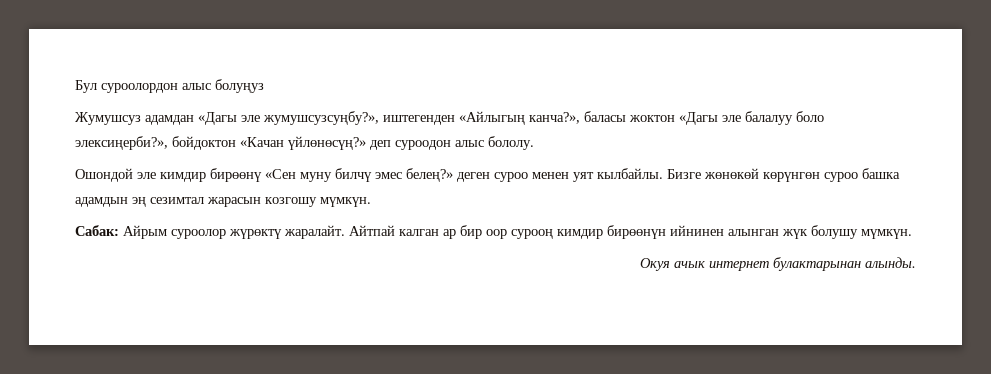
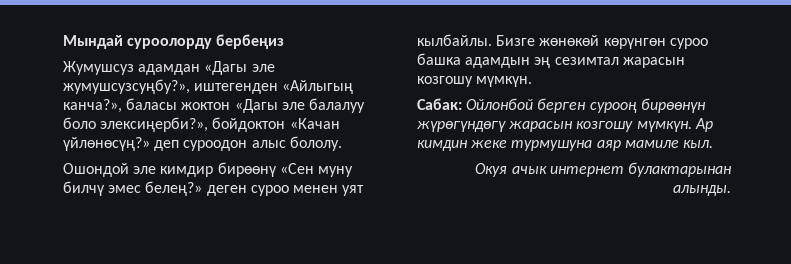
- Бул суроолордон алыс болуңуз
+ Мындай суроолорду бербеңиз
- Сабак: Айрым суроолор жүрөктү жаралайт. Айтпай калган ар бир оор сурооң кимдир бирөөнүн ийнинен алынган жүк болушу мүмкүн.
+ Сабак: Ойлонбой берген сурооң бирөөнүн жүрөгүндөгү жарасын козгошу мүмкүн. Ар кимдин жеке турмушуна аяр мамиле кыл.

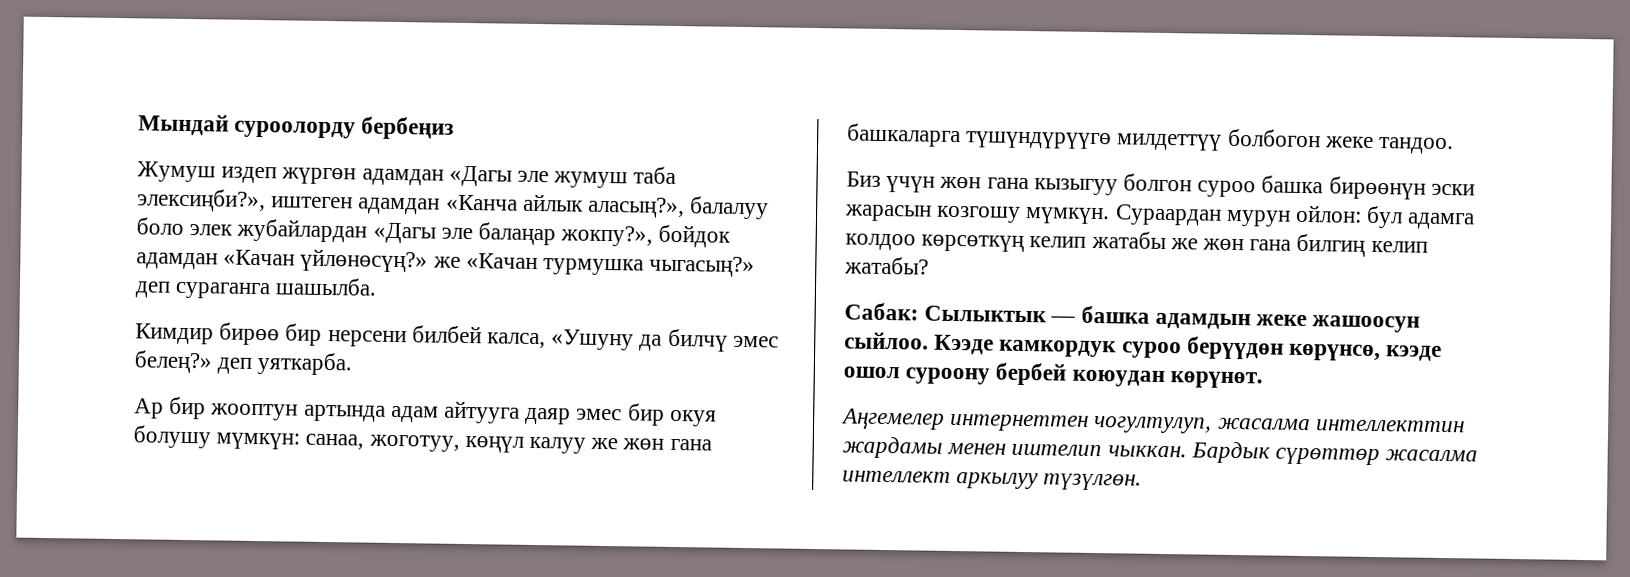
- Жумушсуз адамдан «Дагы эле жумушсузсуңбу?», иштегенден «Айлыгың канча?», баласы жоктон «Дагы эле балалуу боло элексиңерби?», бойдоктон «Качан үйлөнөсүң?» деп суроодон алыс бололу.
- Ошондой эле кимдир бирөөнү «Сен муну билчү эмес белең?» деген суроо менен уят кылбайлы. Бизге жөнөкөй көрүнгөн суроо башка адамдын эң сезимтал жарасын козгошу мүмкүн.
- Сабак: Ойлонбой берген сурооң бирөөнүн жүрөгүндөгү жарасын козгошу мүмкүн. Ар кимдин жеке турмушуна аяр мамиле кыл.
- Окуя ачык интернет булактарынан алынды.
+ Жумуш издеп жүргөн адамдан «Дагы эле жумуш таба элексиңби?», иштеген адамдан «Канча айлык аласың?», балалуу боло элек жубайлардан «Дагы эле балаңар жокпу?», бойдок адамдан «Качан үйлөнөсүң?» же «Качан турмушка чыгасың?» деп сураганга шашылба.
+ Кимдир бирөө бир нерсени билбей калса, «Ушуну да билчү эмес белең?» деп уяткарба.
+ Ар бир жооптун артында адам айтууга даяр эмес бир окуя болушу мүмкүн: санаа, жоготуу, көңүл калуу же жөн гана башкаларга түшүндүрүүгө милдеттүү болбогон жеке тандоо.
+ Биз үчүн жөн гана кызыгуу болгон суроо башка бирөөнүн эски жарасын козгошу мүмкүн. Сураардан мурун ойлон: бул адамга колдоо көрсөткүң келип жатабы же жөн гана билгиң келип жатабы?
+ Сабак: Сылыктык — башка адамдын жеке жашоосун сыйлоо. Кээде камкордук суроо берүүдөн көрүнсө, кээде ошол суроону бербей коюудан көрүнөт.
+ Аңгемелер интернеттен чогултулуп, жасалма интеллекттин жардамы менен иштелип чыккан. Бардык сүрөттөр жасалма интеллект аркылуу түзүлгөн.

